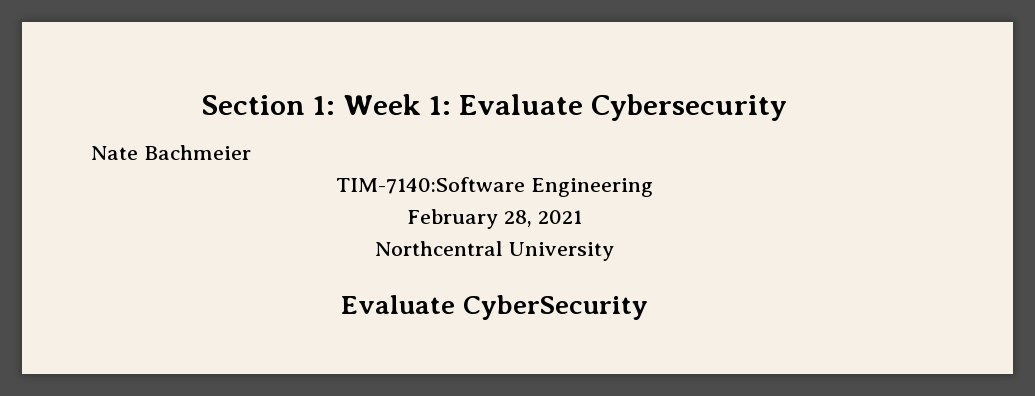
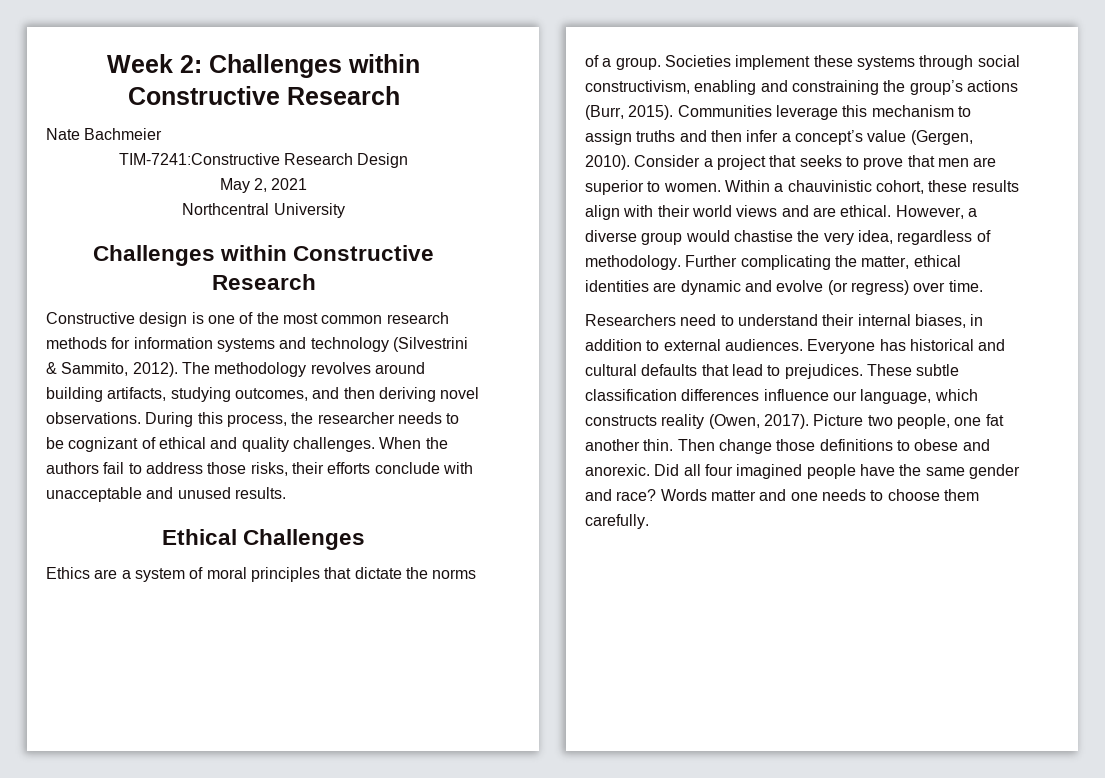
- Section 1: Week 1: Evaluate Cybersecurity
+ Week 2: Challenges within Constructive Research
  Nate Bachmeier
- TIM-7140:Software Engineering
- February 28, 2021
+ TIM-7241:Constructive Research Design
+ May 2, 2021
  Northcentral University
- Evaluate CyberSecurity
+ Challenges within Constructive Research
+ Constructive design is one of the most common research methods for information systems and technology (Silvestrini & Sammito, 2012). The methodology revolves around building artifacts, studying outcomes, and then deriving novel observations. During this process, the researcher needs to be cognizant of ethical and quality challenges. When the authors fail to address those risks, their efforts conclude with unacceptable and unused results.
+ Ethical Challenges
+ Ethics are a system of moral principles that dictate the norms of a group. Societies implement these systems through social constructivism, enabling and constraining the group’s actions (Burr, 2015). Communities leverage this mechanism to assign truths and then infer a concept’s value (Gergen, 2010). Consider a project that seeks to prove that men are superior to women. Within a chauvinistic cohort, these results align with their world views and are ethical. However, a diverse group would chastise the very idea, regardless of methodology. Further complicating the matter, ethical identities are dynamic and evolve (or regress) over time.
+ Researchers need to understand their internal biases, in addition to external audiences. Everyone has historical and cultural defaults that lead to prejudices. These subtle classification differences influence our language, which constructs reality (Owen, 2017). Picture two people, one fat another thin. Then change those definitions to obese and anorexic. Did all four imagined people have the same gender and race? Words matter and one needs to choose them carefully.

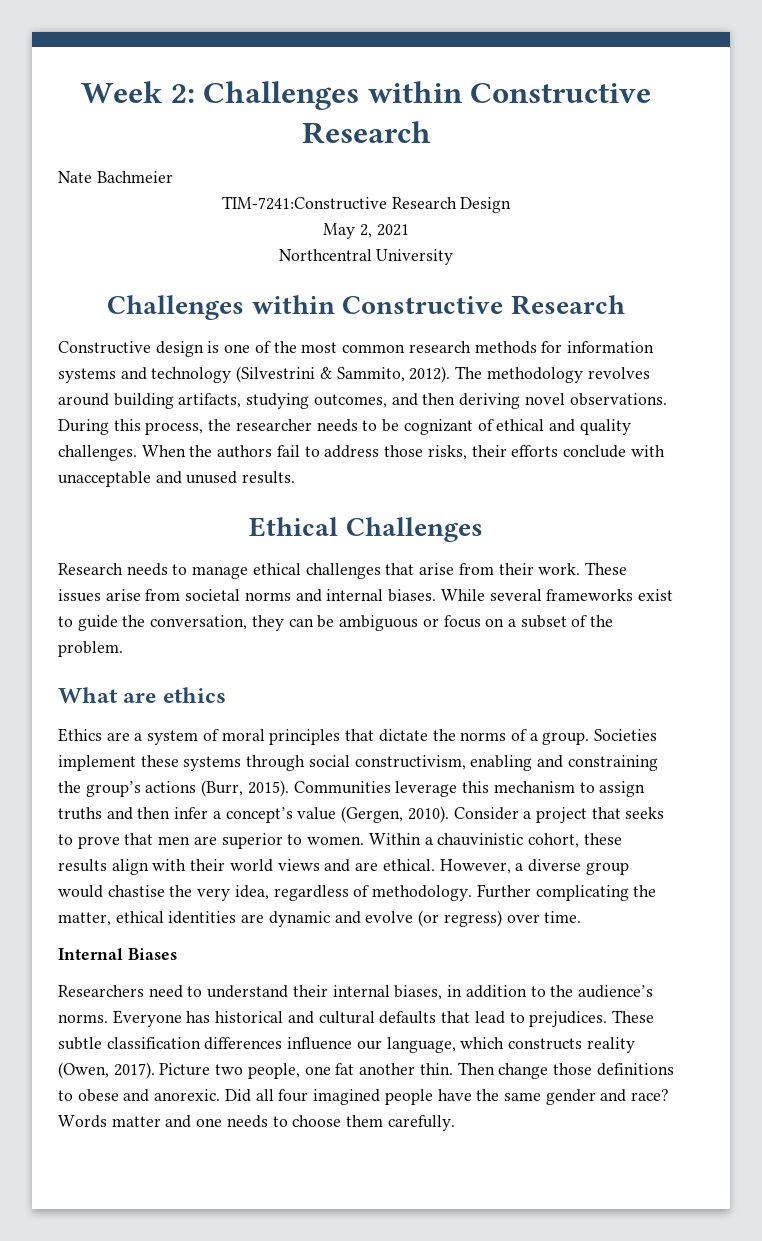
+ Research needs to manage ethical challenges that arise from their work. These issues arise from societal norms and internal biases. While several frameworks exist to guide the conversation, they can be ambiguous or focus on a subset of the problem.
+ What are ethics
+ Internal Biases
- Researchers need to understand their internal biases, in addition to external audiences.
+ Researchers need to understand their internal biases, in addition to the audience’s norms.

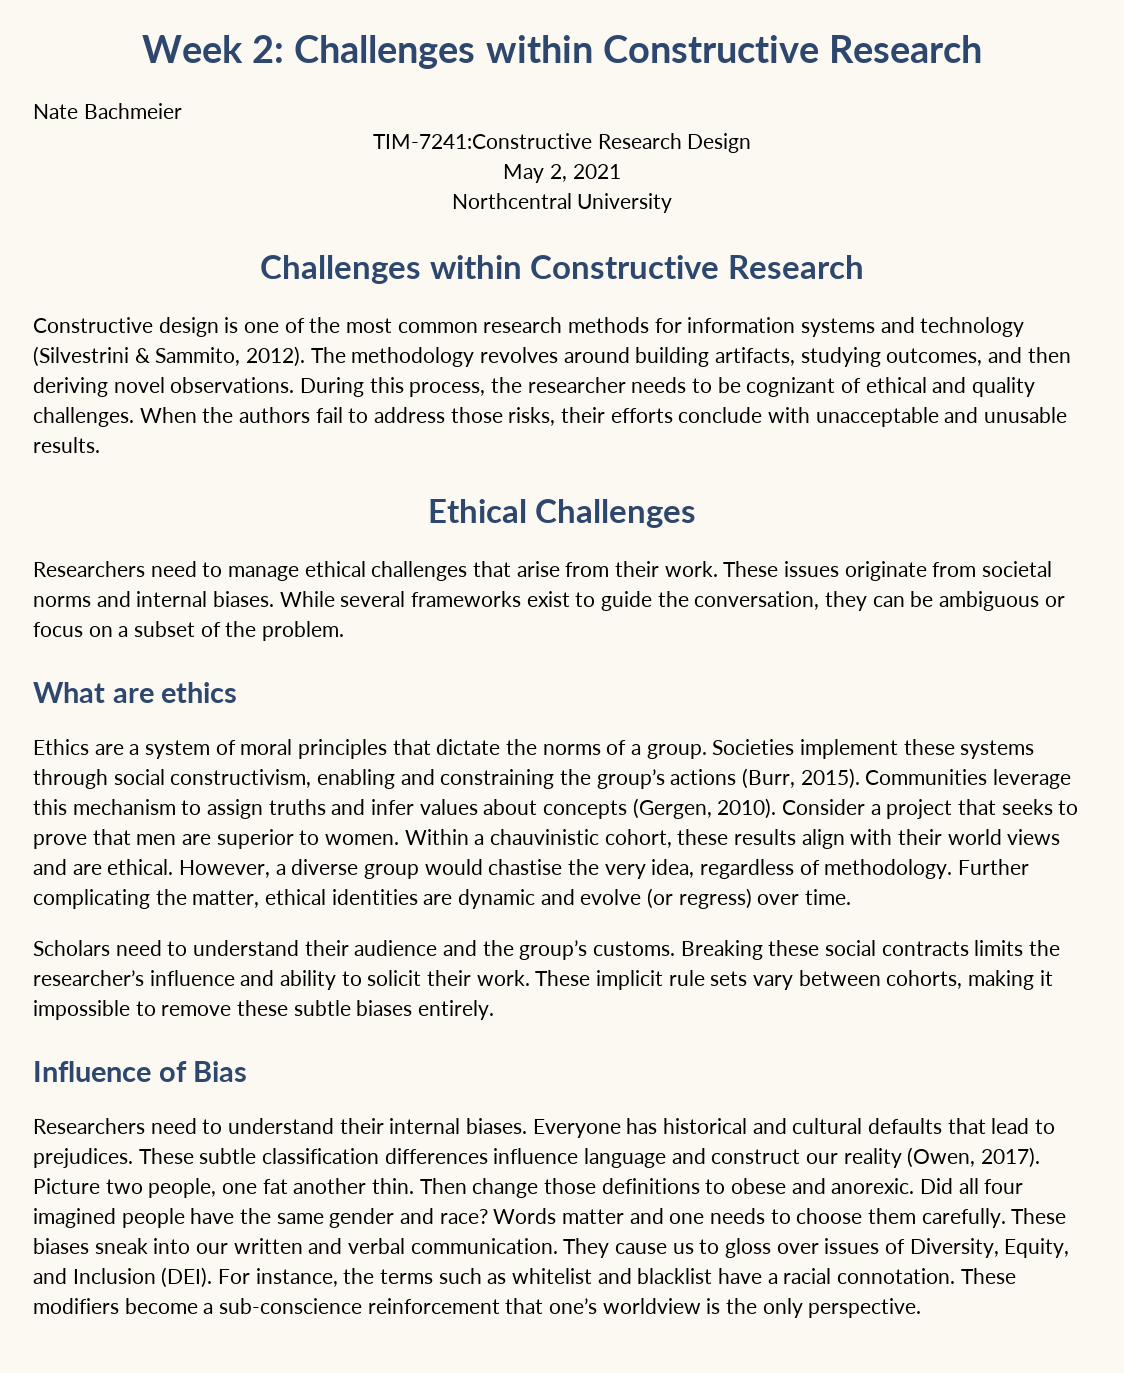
- When the authors fail to address those risks, their efforts conclude with unacceptable and unused results.
+ When the authors fail to address those risks, their efforts conclude with unacceptable and unusable results.
- Research needs to manage ethical challenges that arise from their work.
+ Researchers need to manage ethical challenges that arise from their work.
- These issues arise from societal norms and internal biases.
+ These issues originate from societal norms and internal biases.
- Communities leverage this mechanism to assign truths and then infer a concept’s value (Gergen, 2010).
+ Communities leverage this mechanism to assign truths and infer values about concepts (Gergen, 2010).
- Internal Biases
+ Scholars need to understand their audience and the group’s customs. Breaking these social contracts limits the researcher’s influence and ability to solicit their work. These implicit rule sets vary between cohorts, making it impossible to remove these subtle biases entirely.
+ Influence of Bias
- Researchers need to understand their internal biases, in addition to the audience’s norms.
+ Researchers need to understand their internal biases.
- These subtle classification differences influence our language, which constructs reality (Owen, 2017).
+ These subtle classification differences influence language and construct our reality (Owen, 2017).
+ These biases sneak into our written and verbal communication. They cause us to gloss over issues of Diversity, Equity, and Inclusion (DEI). For instance, the terms such as whitelist and blacklist have a racial connotation. These modifiers become a sub-conscience reinforcement that one’s worldview is the only perspective.

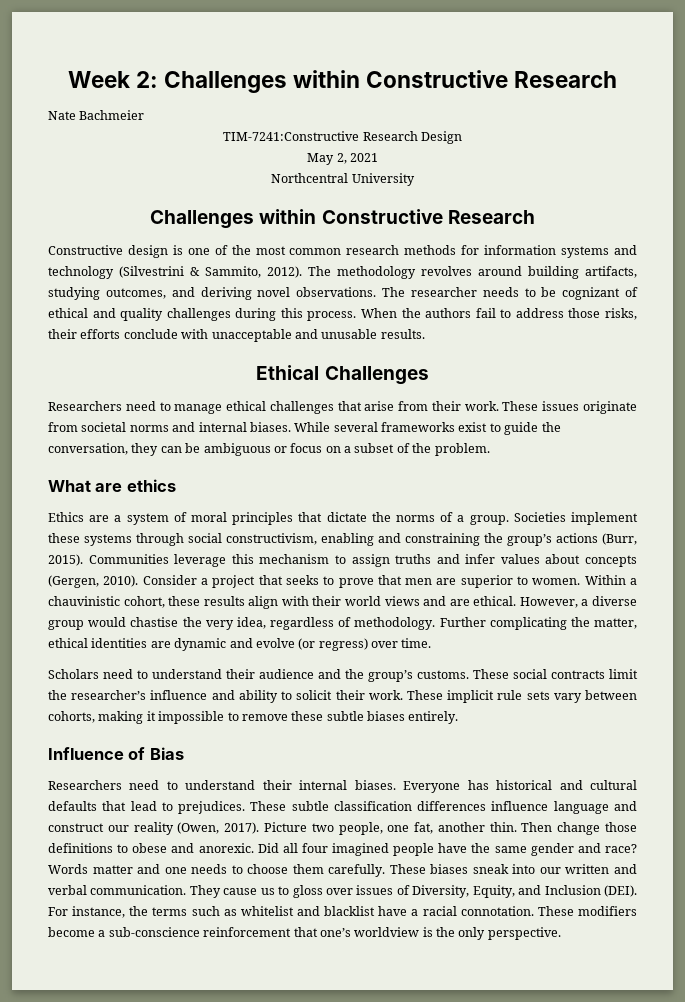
- The methodology revolves around building artifacts, studying outcomes, and then deriving novel observations.
+ The methodology revolves around building artifacts, studying outcomes, and deriving novel observations.
- During this process, the researcher needs to be cognizant of ethical and quality challenges.
+ The researcher needs to be cognizant of ethical and quality challenges during this process.
- Breaking these social contracts limits the researcher’s influence and ability to solicit their work.
+ These social contracts limit the researcher’s influence and ability to solicit their work.
- Picture two people, one fat another thin.
+ Picture two people, one fat, another thin.

